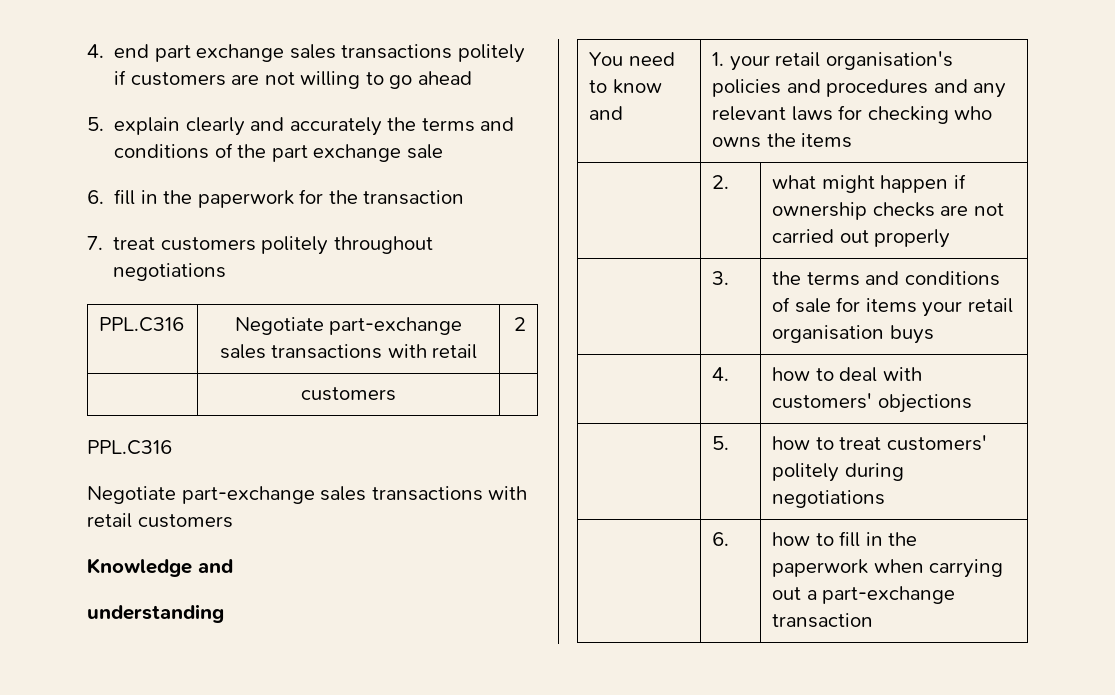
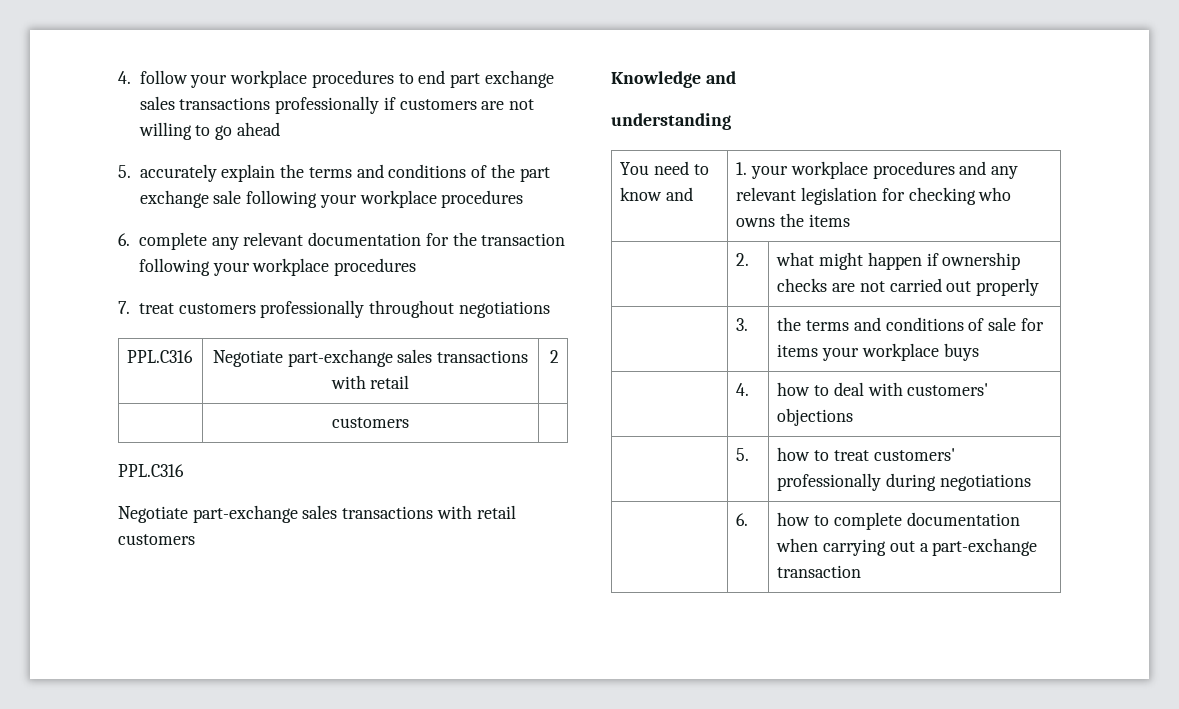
- 4. end part exchange sales transactions politely if customers are not willing to go ahead
+ 4. follow your workplace procedures to end part exchange sales transactions professionally if customers are not willing to go ahead
- 5. explain clearly and accurately the terms and conditions of the part exchange sale
- 6. fill in the paperwork for the transaction
+ 5. accurately explain the terms and conditions of the part exchange sale following your workplace procedures
+ 6. complete any relevant documentation for the transaction following your workplace procedures
- 7. treat customers politely throughout negotiations
+ 7. treat customers professionally throughout negotiations
- You need to know and | 1. your retail organisation's policies and procedures and any relevant laws for checking who owns the items
+ You need to know and | 1. your workplace procedures and any relevant legislation for checking who owns the items
- | 3. | the terms and conditions of sale for items your retail organisation buys
+ | 3. | the terms and conditions of sale for items your workplace buys
- | 5. | how to treat customers' politely during negotiations
+ | 5. | how to treat customers' professionally during negotiations
- | 6. | how to fill in the paperwork when carrying out a part-exchange transaction
+ | 6. | how to complete documentation when carrying out a part-exchange transaction

